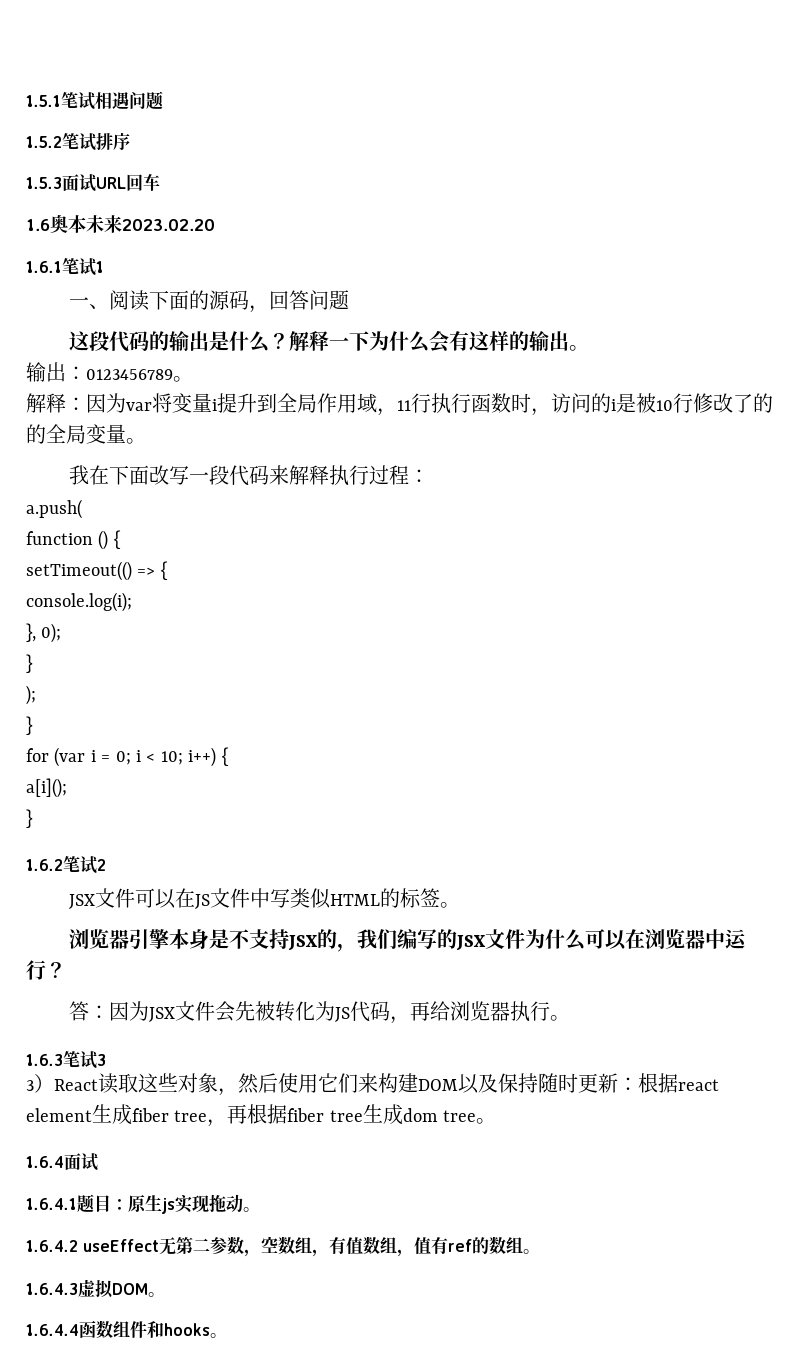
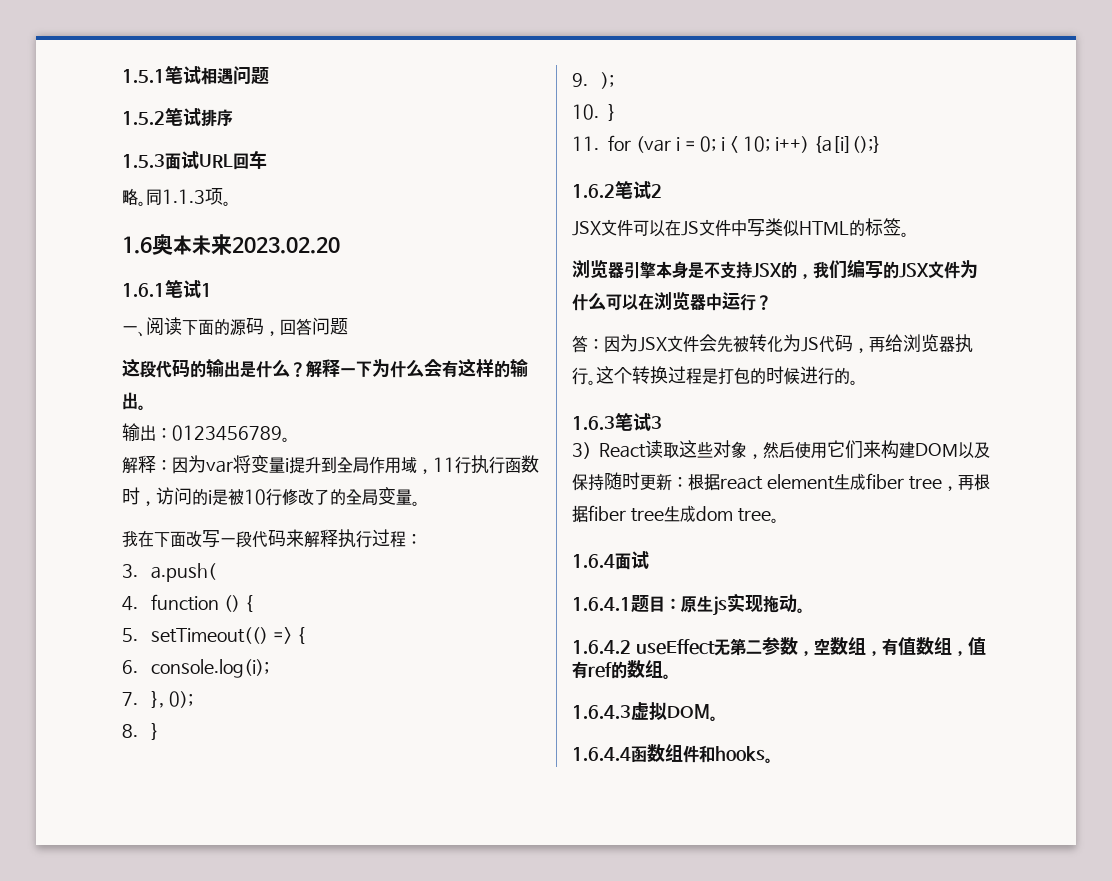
+ 略。同1.1.3项。
- 解释：因为var将变量i提升到全局作用域，11行执行函数时，访问的i是被10行修改了的的全局变量。
+ 解释：因为var将变量i提升到全局作用域，11行执行函数时，访问的i是被10行修改了的全局变量。
- a.push(
+ 3. a.push(
- function () {
+ 4. function () {
- setTimeout(() => {
+ 5. setTimeout(() => {
- console.log(i);
+ 6. console.log(i);
- }, 0);
- }
- );
- }
- for (var i = 0; i < 10; i++) {
- a[i]();
- }
+ 7. }, 0);
+ 8. }
+ 9. );
+ 10. }
+ 11. for (var i = 0; i < 10; i++) {a[i]();}
+ 这个转换过程是打包的时候进行的。

